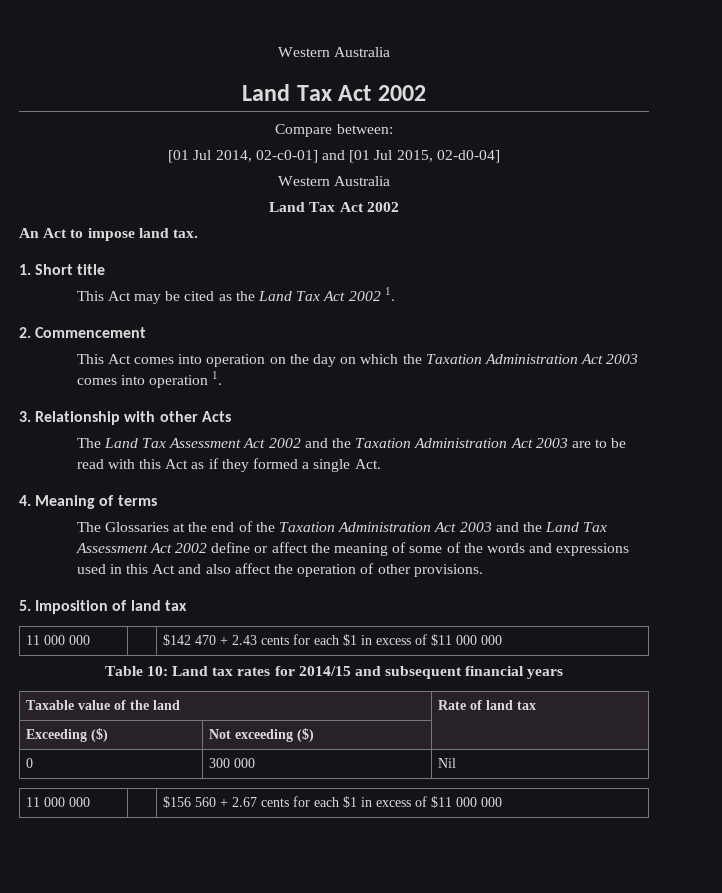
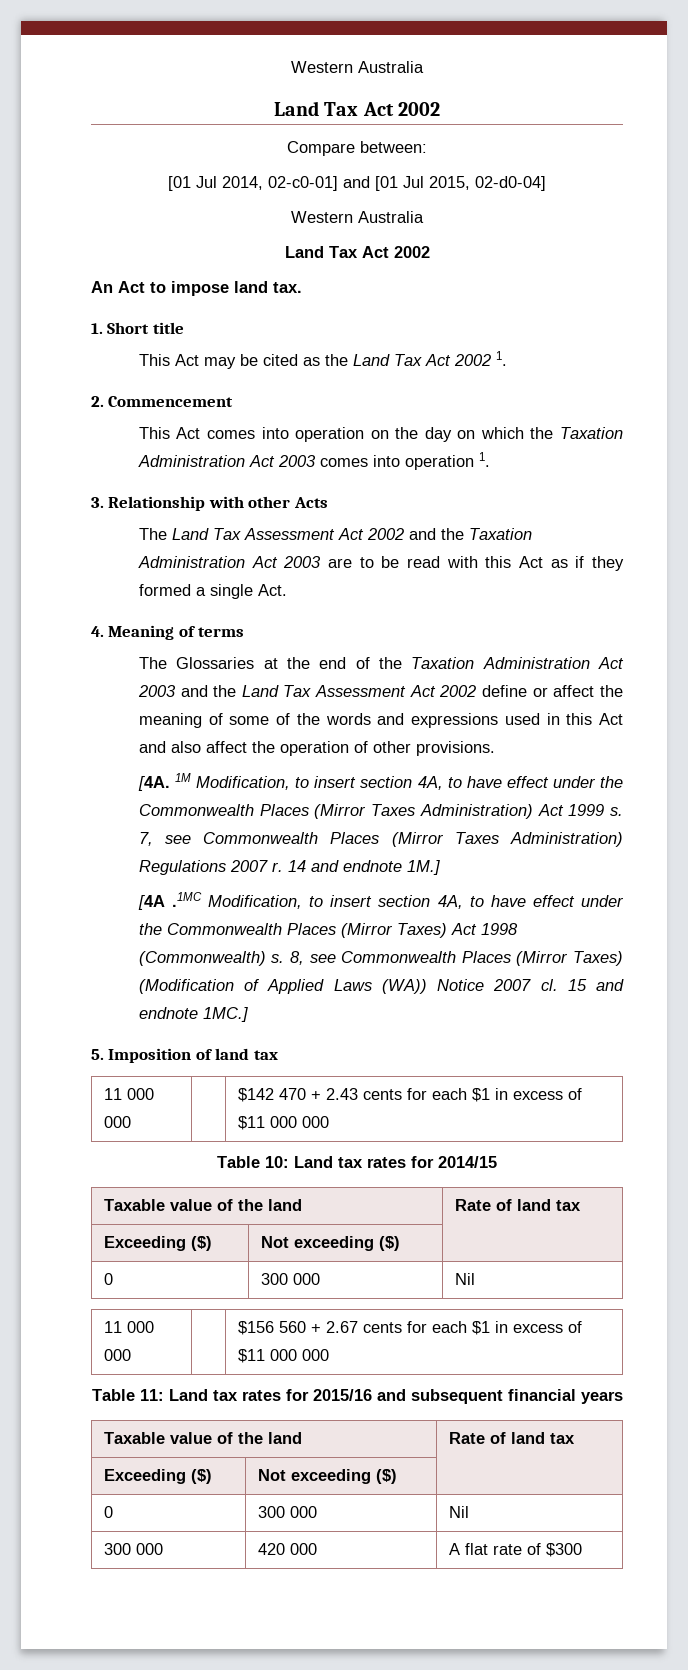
+ [4A. 1M Modification, to insert section 4A, to have effect under the Commonwealth Places (Mirror Taxes Administration) Act 1999 s. 7, see Commonwealth Places (Mirror Taxes Administration) Regulations 2007 r. 14 and endnote 1M.]
+ [4A .1MC Modification, to insert section 4A, to have effect under the Commonwealth Places (Mirror Taxes) Act 1998 (Commonwealth) s. 8, see Commonwealth Places (Mirror Taxes) (Modification of Applied Laws (WA)) Notice 2007 cl. 15 and endnote 1MC.]
- Table 10: Land tax rates for 2014/15 and subsequent financial years
+ Table 10: Land tax rates for 2014/15
+ Table 11: Land tax rates for 2015/16 and subsequent financial years
+ Taxable value of the land | Rate of land tax
+ Exceeding ($) | Not exceeding ($) |
+ 0 | 300 000 | Nil
+ 300 000 | 420 000 | A flat rate of $300

